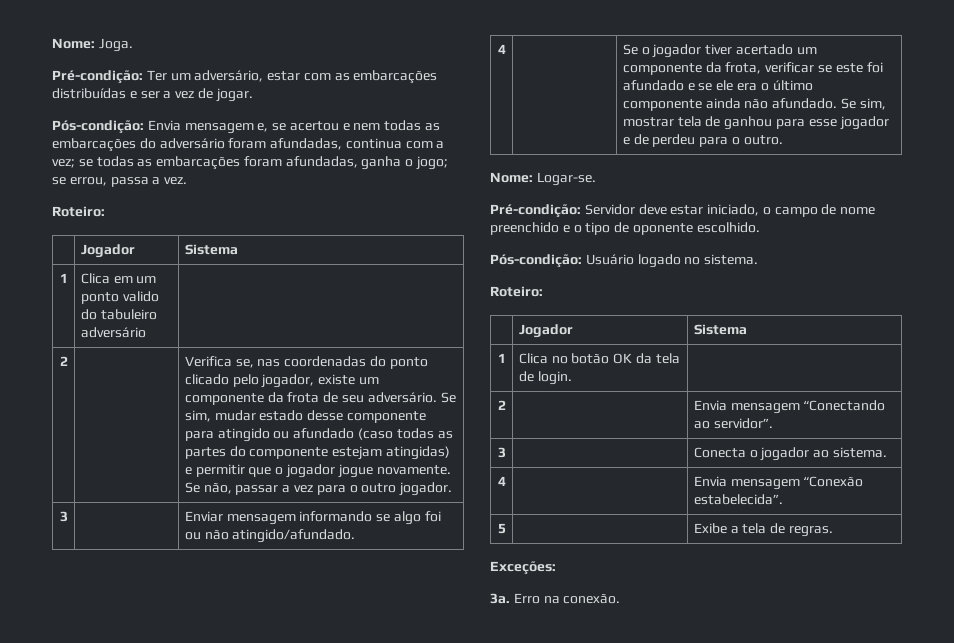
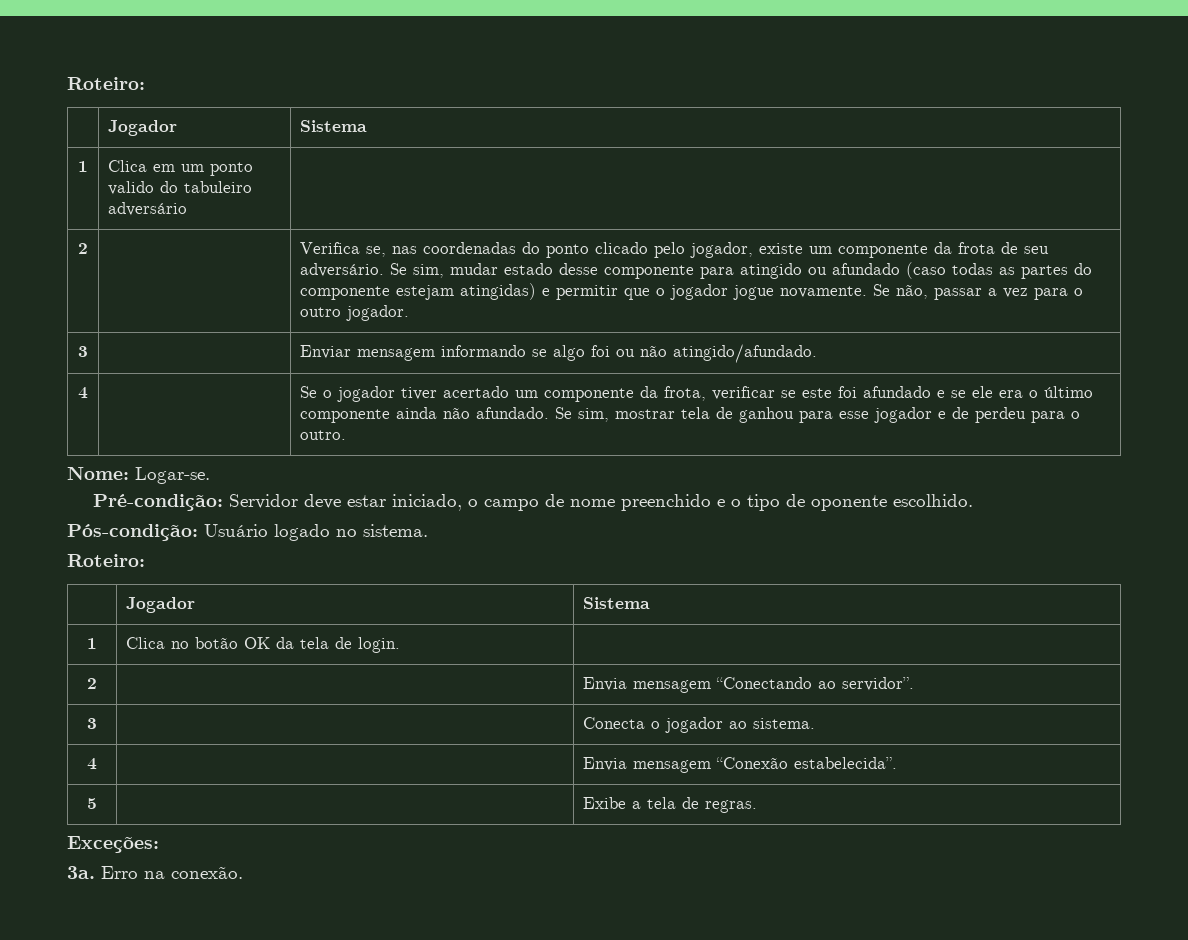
- Nome: Joga.
- Pré-condição: Ter um adversário, estar com as embarcações distribuídas e ser a vez de jogar.
- Pós-condição: Envia mensagem e, se acertou e nem todas as embarcações do adversário foram afundadas, continua com a vez; se todas as embarcações foram afundadas, ganha o jogo; se errou, passa a vez.

